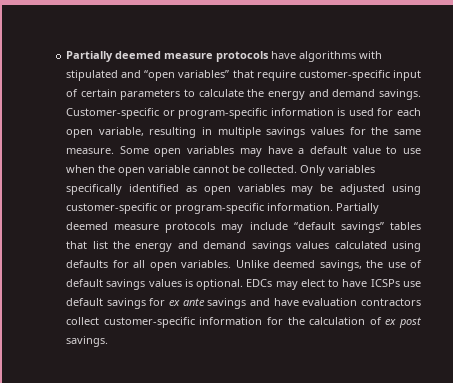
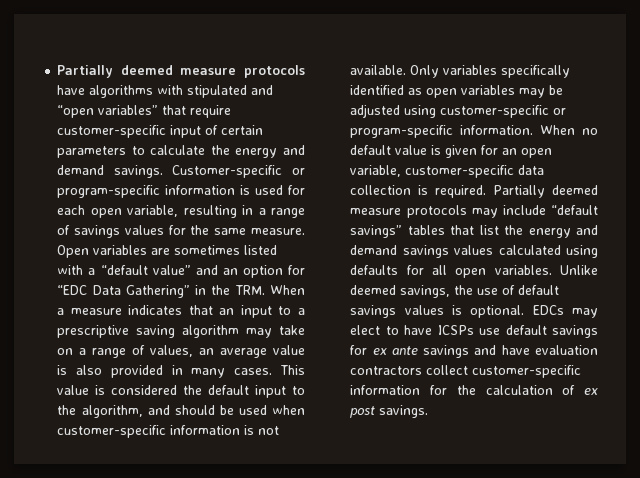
- Customer-specific or program-specific information is used for each open variable, resulting in multiple savings values for the same measure.
+ Customer-specific or program-specific information is used for each open variable, resulting in a range of savings values for the same measure.
- Some open variables may have a default value to use when the open variable cannot be collected.
+ Open variables are sometimes listed with a “default value” and an option for “EDC Data Gathering” in the TRM. When a measure indicates that an input to a prescriptive saving algorithm may take on a range of values, an average value is also provided in many cases. This value is considered the default input to the algorithm, and should be used when customer-specific information is not available.
+ When no default value is given for an open variable, customer-specific data collection is required.

